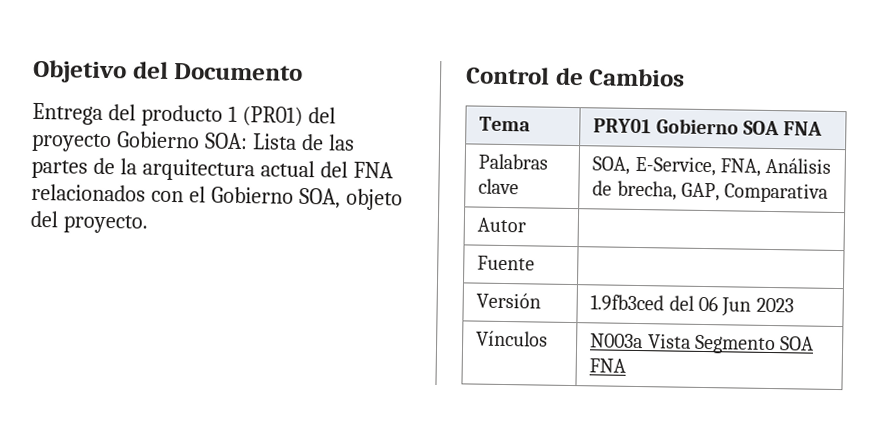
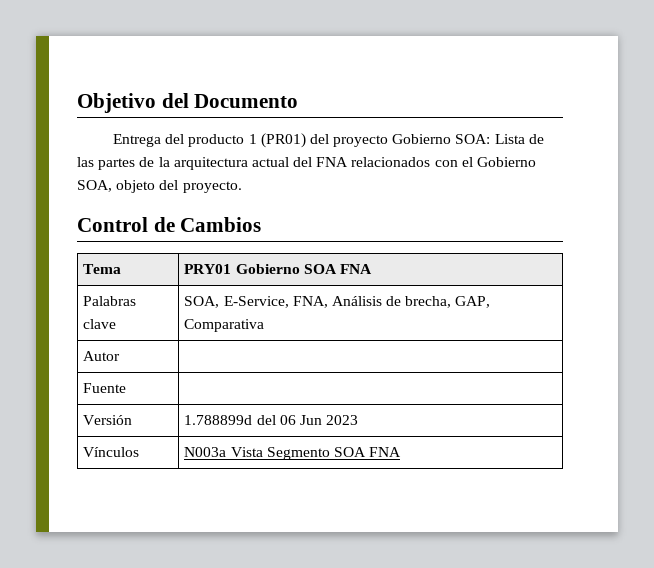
- Versión | 1.9fb3ced del 06 Jun 2023
+ Versión | 1.788899d del 06 Jun 2023

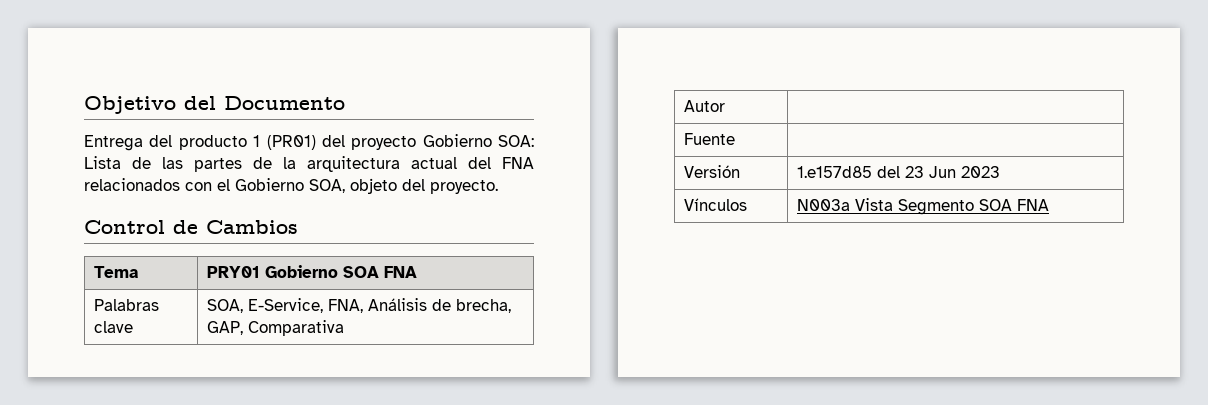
- Versión | 1.788899d del 06 Jun 2023
+ Versión | 1.e157d85 del 23 Jun 2023

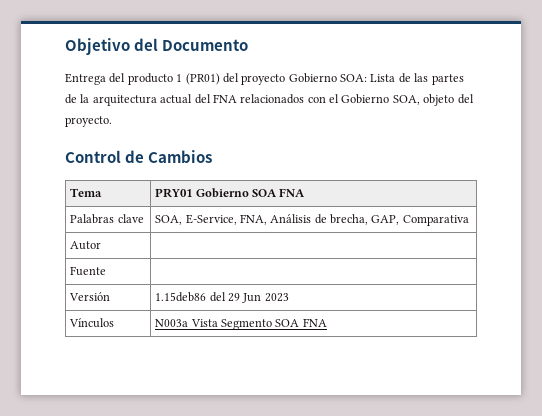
- Versión | 1.e157d85 del 23 Jun 2023
+ Versión | 1.15deb86 del 29 Jun 2023

